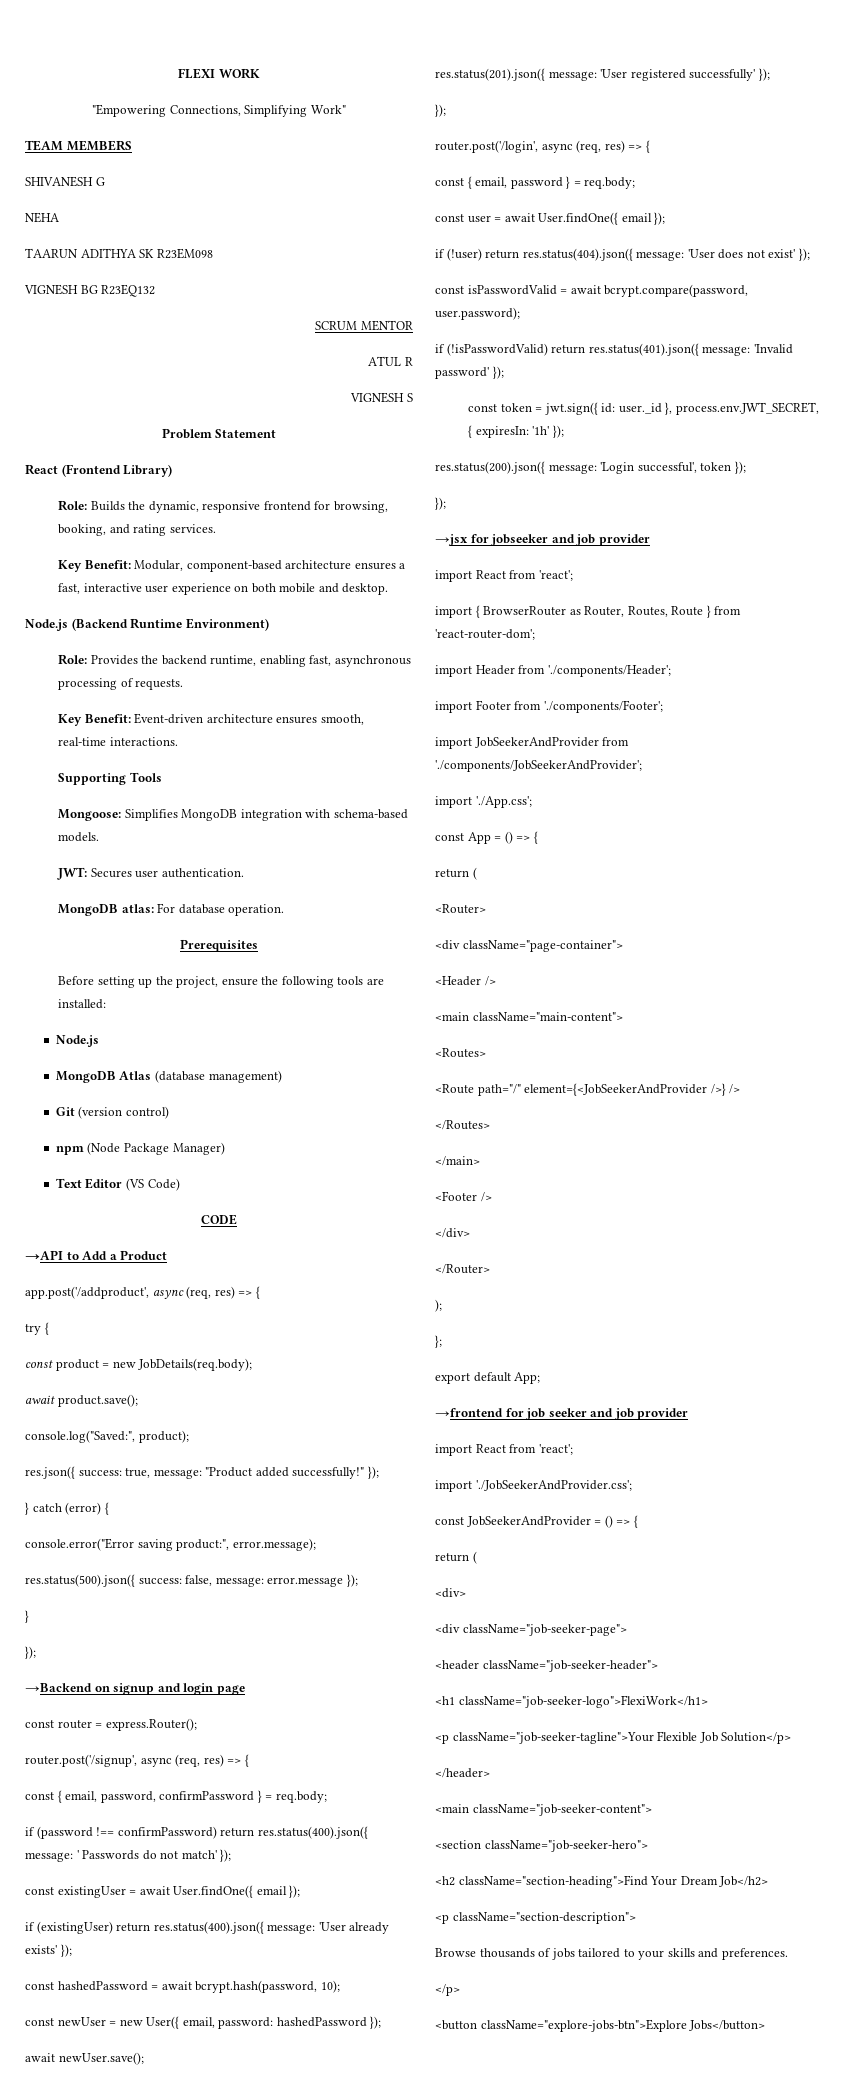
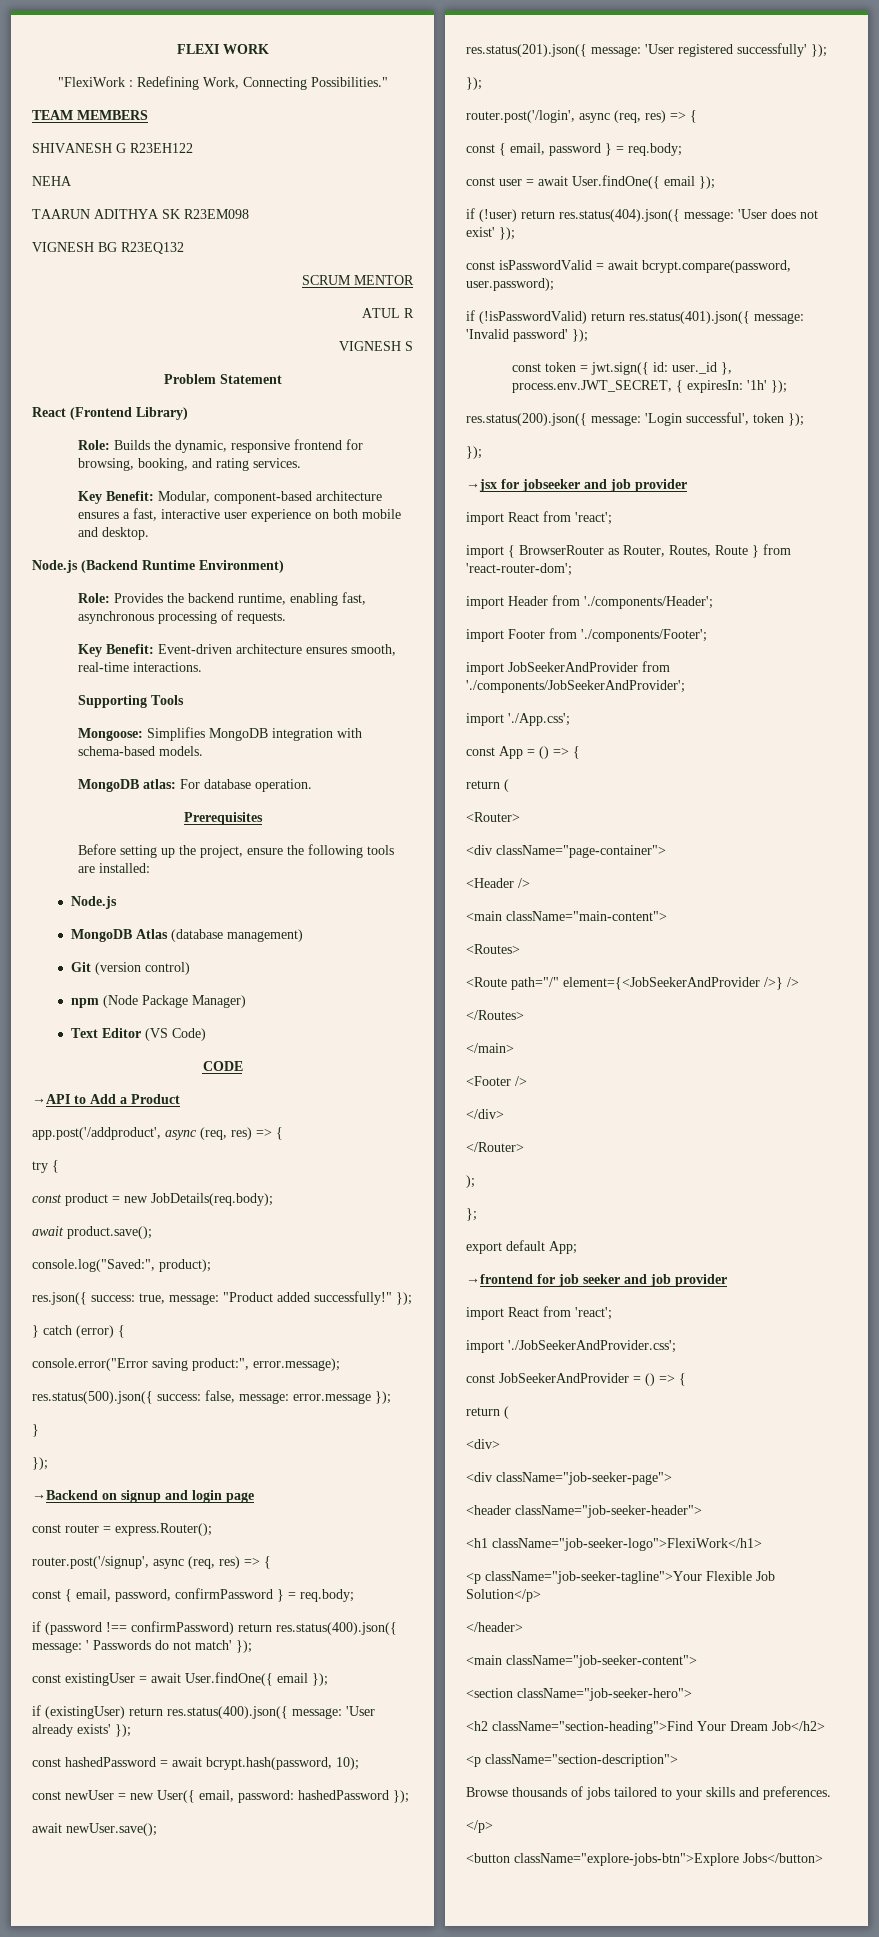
- "Empowering Connections, Simplifying Work"
+ "FlexiWork : Redefining Work, Connecting Possibilities."
- SHIVANESH G
+ SHIVANESH G R23EH122
- JWT: Secures user authentication.

